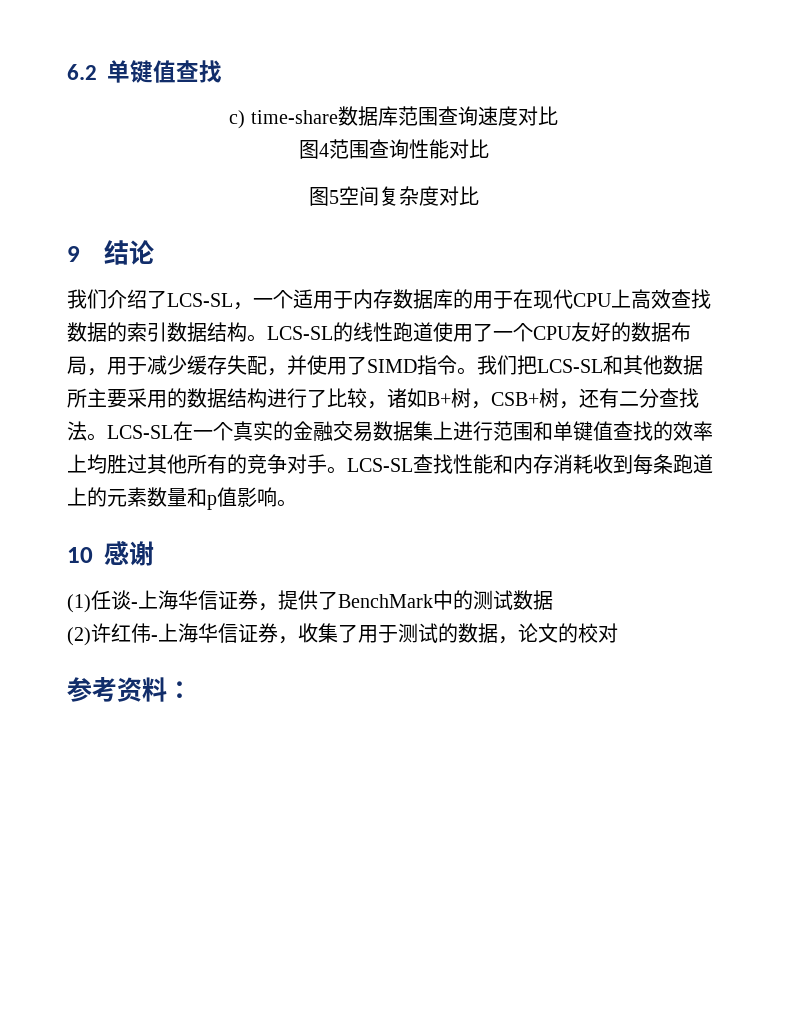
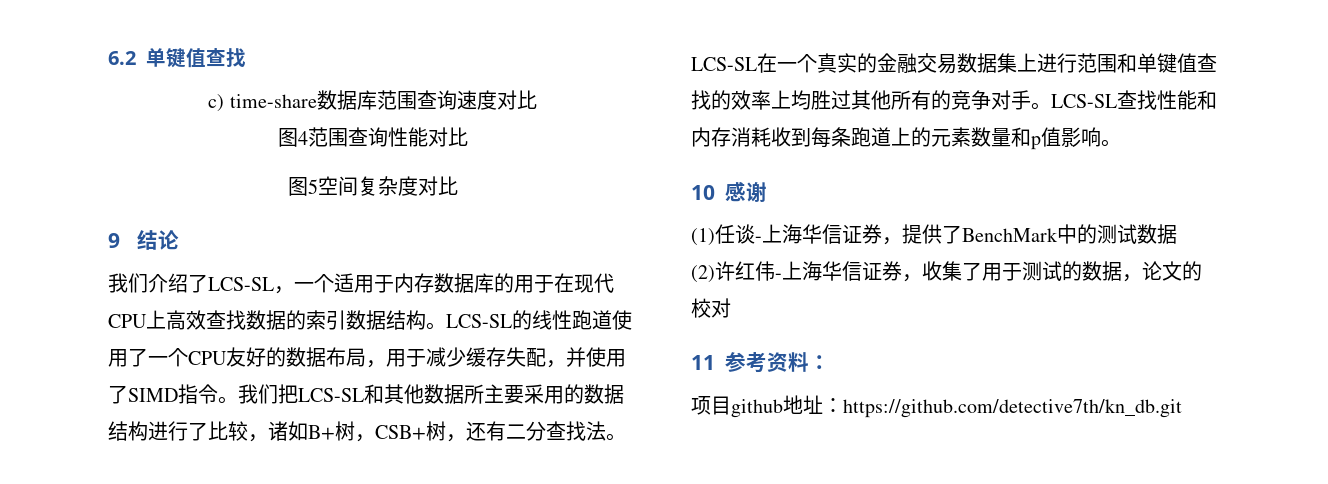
- 参考资料：
+ 11参考资料：
+ 项目github地址：https://github.com/detective7th/kn_db.git

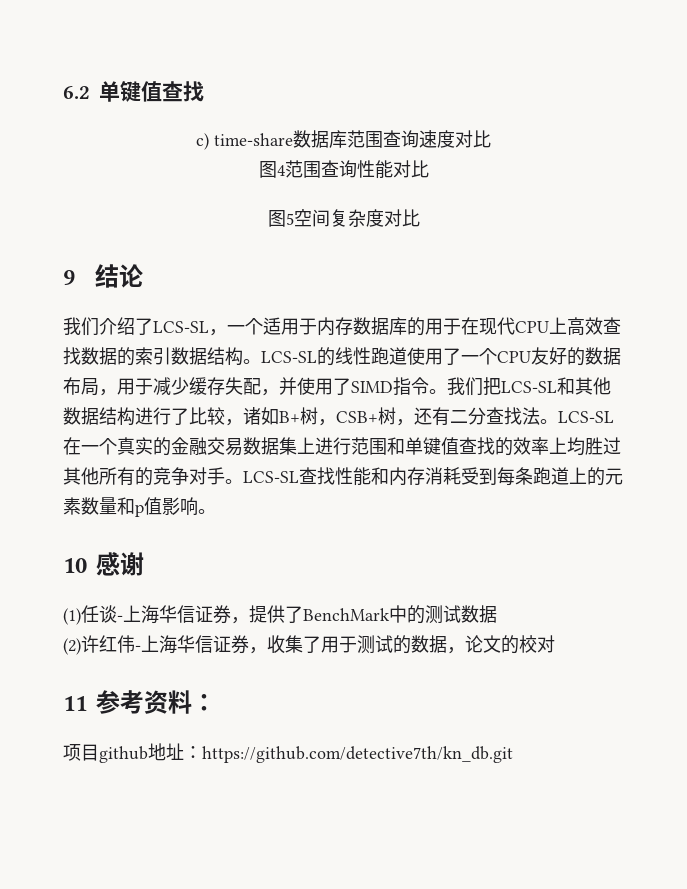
- 我们把LCS-SL和其他数据所主要采用的数据结构进行了比较，诸如B+树，CSB+树，还有二分查找法。
+ 我们把LCS-SL和其他数据结构进行了比较，诸如B+树，CSB+树，还有二分查找法。
- LCS-SL查找性能和内存消耗收到每条跑道上的元素数量和p值影响。
+ LCS-SL查找性能和内存消耗受到每条跑道上的元素数量和p值影响。

